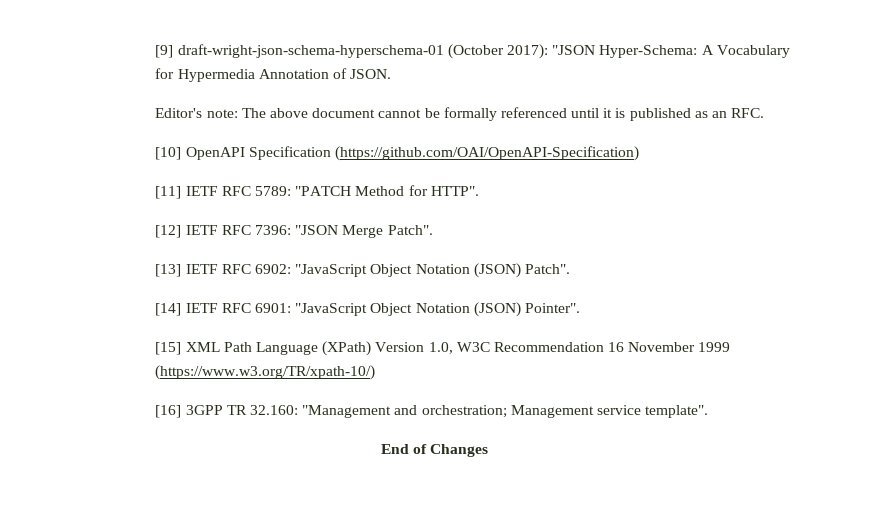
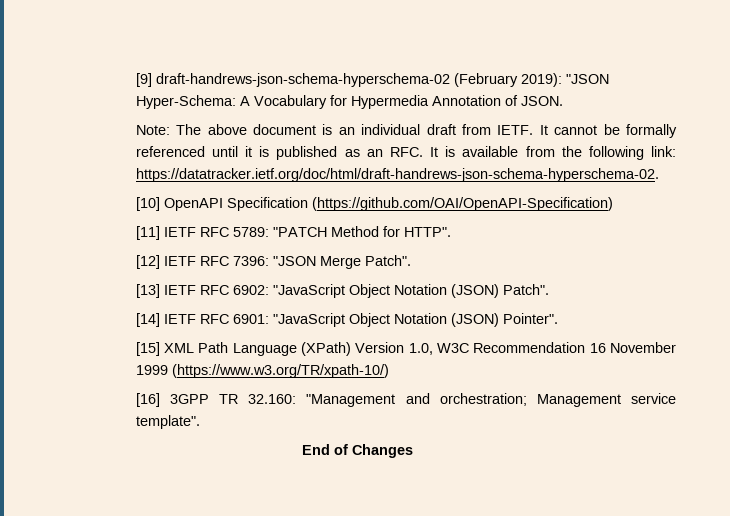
- [9] draft-wright-json-schema-hyperschema-01 (October 2017): "JSON Hyper-Schema: A Vocabulary for Hypermedia Annotation of JSON.
+ [9] draft-handrews-json-schema-hyperschema-02 (February 2019): "JSON Hyper-Schema: A Vocabulary for Hypermedia Annotation of JSON.
- Editor's note: The above document cannot be formally referenced until it is published as an RFC.
+ Note: The above document is an individual draft from IETF. It cannot be formally referenced until it is published as an RFC. It is available from the following link: https://datatracker.ietf.org/doc/html/draft-handrews-json-schema-hyperschema-02.

